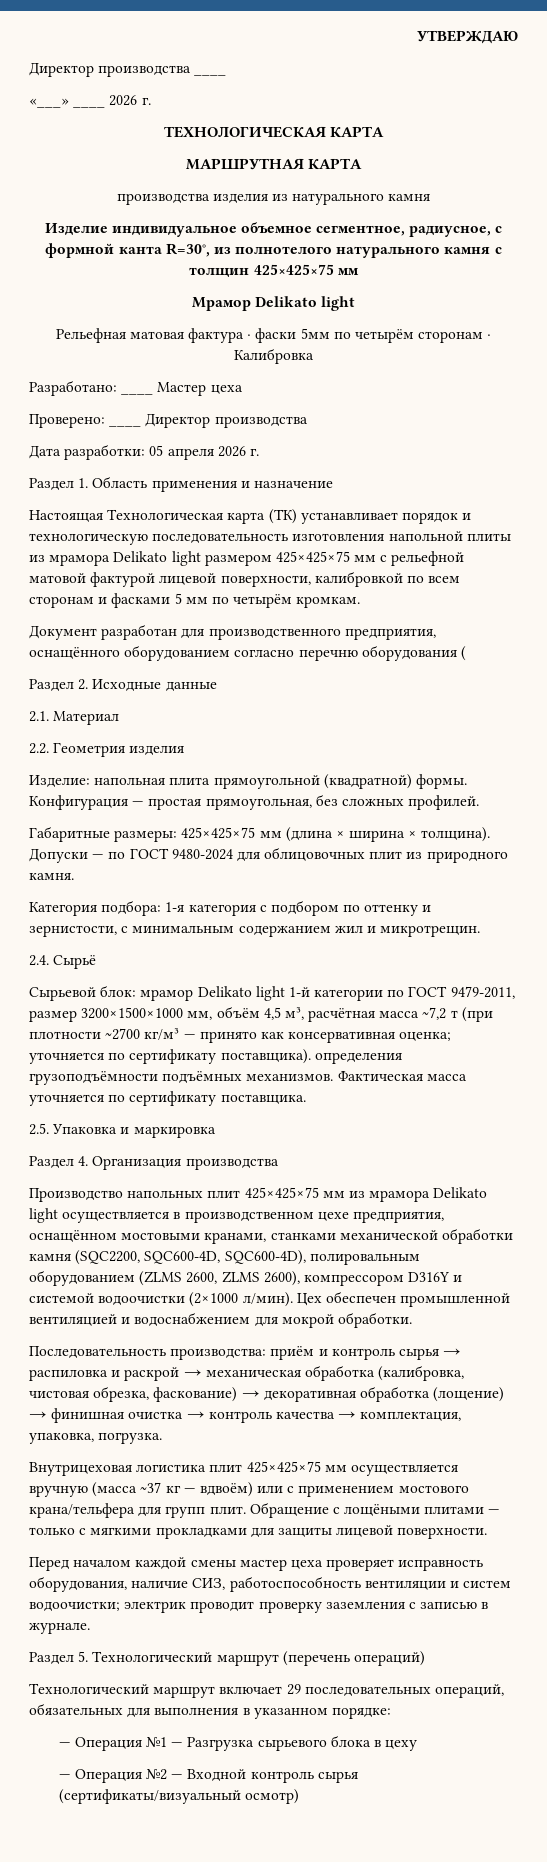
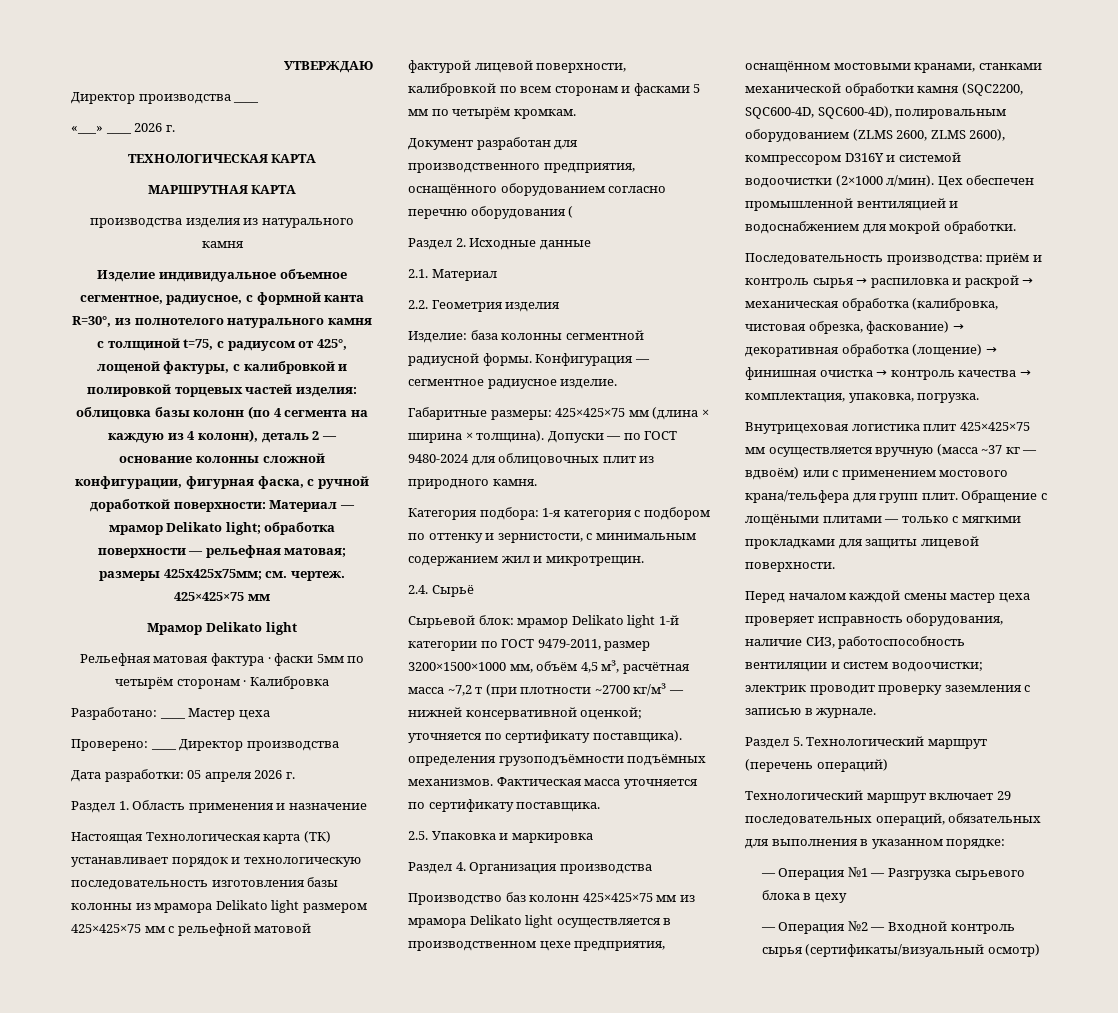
- Изделие индивидуальное объемное сегментное, радиусное, с формной канта R=30°, из полнотелого натурального камня с толщин 425×425×75 мм
+ Изделие индивидуальное объемное сегментное, радиусное, с формной канта R=30°, из полнотелого натурального камня с толщиной t=75, с радиусом от 425°, лощеной фактуры, с калибровкой и полировкой торцевых частей изделия: облицовка базы колонн (по 4 сегмента на каждую из 4 колонн), деталь 2 — основание колонны сложной конфигурации, фигурная фаска, с ручной доработкой поверхности: Материал — мрамор Delikato light; обработка поверхности — рельефная матовая; размеры 425х425х75мм; см. чертеж. 425×425×75 мм
- Настоящая Технологическая карта (ТК) устанавливает порядок и технологическую последовательность изготовления напольной плиты из мрамора Delikato light размером 425×425×75 мм с рельефной матовой фактурой лицевой поверхности, калибровкой по всем сторонам и фасками 5 мм по четырём кромкам.
+ Настоящая Технологическая карта (ТК) устанавливает порядок и технологическую последовательность изготовления базы колонны из мрамора Delikato light размером 425×425×75 мм с рельефной матовой фактурой лицевой поверхности, калибровкой по всем сторонам и фасками 5 мм по четырём кромкам.
- Изделие: напольная плита прямоугольной (квадратной) формы. Конфигурация — простая прямоугольная, без сложных профилей.
+ Изделие: база колонны сегментной радиусной формы. Конфигурация — сегментное радиусное изделие.
- Сырьевой блок: мрамор Delikato light 1-й категории по ГОСТ 9479-2011, размер 3200×1500×1000 мм, объём 4,5 м³, расчётная масса ~7,2 т (при плотности ~2700 кг/м³ — принято как консервативная оценка; уточняется по сертификату поставщика). определения грузоподъёмности подъёмных механизмов.
+ Сырьевой блок: мрамор Delikato light 1-й категории по ГОСТ 9479-2011, размер 3200×1500×1000 мм, объём 4,5 м³, расчётная масса ~7,2 т (при плотности ~2700 кг/м³ — нижней консервативной оценкой; уточняется по сертификату поставщика). определения грузоподъёмности подъёмных механизмов.
- Производство напольных плит 425×425×75 мм из мрамора Delikato light осуществляется в производственном цехе предприятия, оснащённом мостовыми кранами, станками механической обработки камня (SQC2200, SQC600-4D, SQC600-4D), полировальным оборудованием (ZLMS 2600, ZLMS 2600), компрессором D316Y и системой водоочистки (2×1000 л/мин).
+ Производство баз колонн 425×425×75 мм из мрамора Delikato light осуществляется в производственном цехе предприятия, оснащённом мостовыми кранами, станками механической обработки камня (SQC2200, SQC600-4D, SQC600-4D), полировальным оборудованием (ZLMS 2600, ZLMS 2600), компрессором D316Y и системой водоочистки (2×1000 л/мин).

